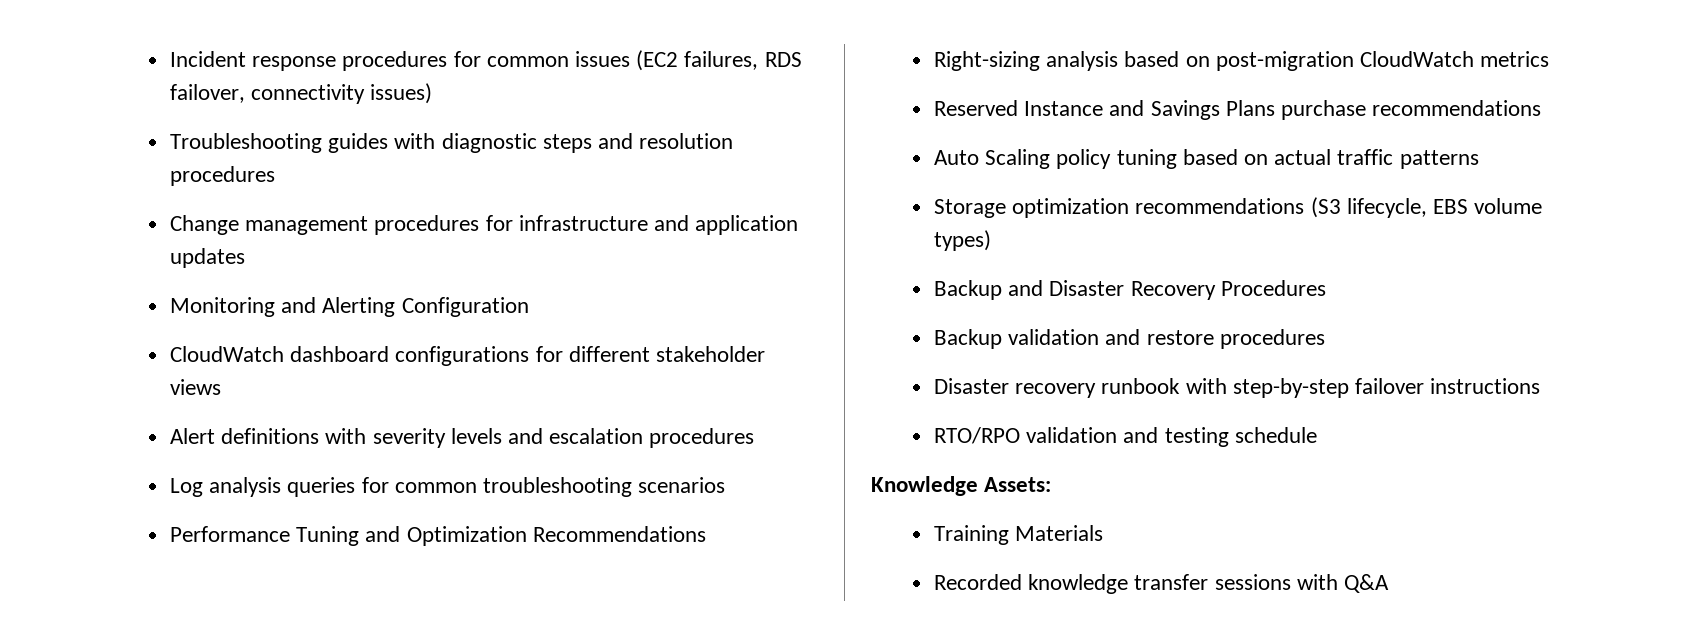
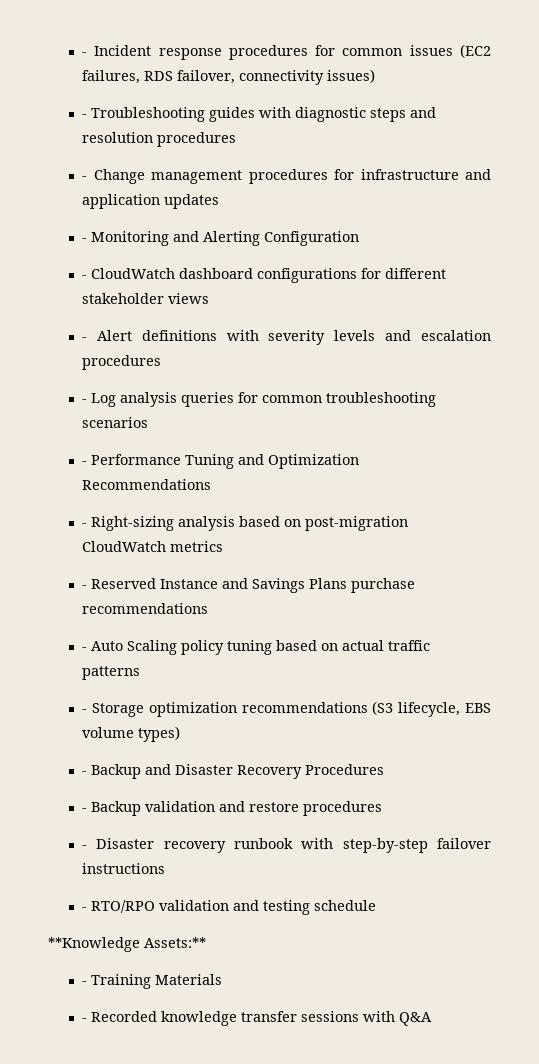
- Incident response procedures for common issues (EC2 failures, RDS failover, connectivity issues)
+ - Incident response procedures for common issues (EC2 failures, RDS failover, connectivity issues)
- Troubleshooting guides with diagnostic steps and resolution procedures
+ - Troubleshooting guides with diagnostic steps and resolution procedures
- Change management procedures for infrastructure and application updates
+ - Change management procedures for infrastructure and application updates
- Monitoring and Alerting Configuration
+ - Monitoring and Alerting Configuration
- CloudWatch dashboard configurations for different stakeholder views
+ - CloudWatch dashboard configurations for different stakeholder views
- Alert definitions with severity levels and escalation procedures
+ - Alert definitions with severity levels and escalation procedures
- Log analysis queries for common troubleshooting scenarios
+ - Log analysis queries for common troubleshooting scenarios
- Performance Tuning and Optimization Recommendations
+ - Performance Tuning and Optimization Recommendations
- Right-sizing analysis based on post-migration CloudWatch metrics
+ - Right-sizing analysis based on post-migration CloudWatch metrics
- Reserved Instance and Savings Plans purchase recommendations
+ - Reserved Instance and Savings Plans purchase recommendations
- Auto Scaling policy tuning based on actual traffic patterns
+ - Auto Scaling policy tuning based on actual traffic patterns
- Storage optimization recommendations (S3 lifecycle, EBS volume types)
+ - Storage optimization recommendations (S3 lifecycle, EBS volume types)
- Backup and Disaster Recovery Procedures
+ - Backup and Disaster Recovery Procedures
- Backup validation and restore procedures
+ - Backup validation and restore procedures
- Disaster recovery runbook with step-by-step failover instructions
+ - Disaster recovery runbook with step-by-step failover instructions
- RTO/RPO validation and testing schedule
+ - RTO/RPO validation and testing schedule
- Knowledge Assets:
- Training Materials
+ **Knowledge Assets:**
+ - Training Materials
- Recorded knowledge transfer sessions with Q&A
+ - Recorded knowledge transfer sessions with Q&A

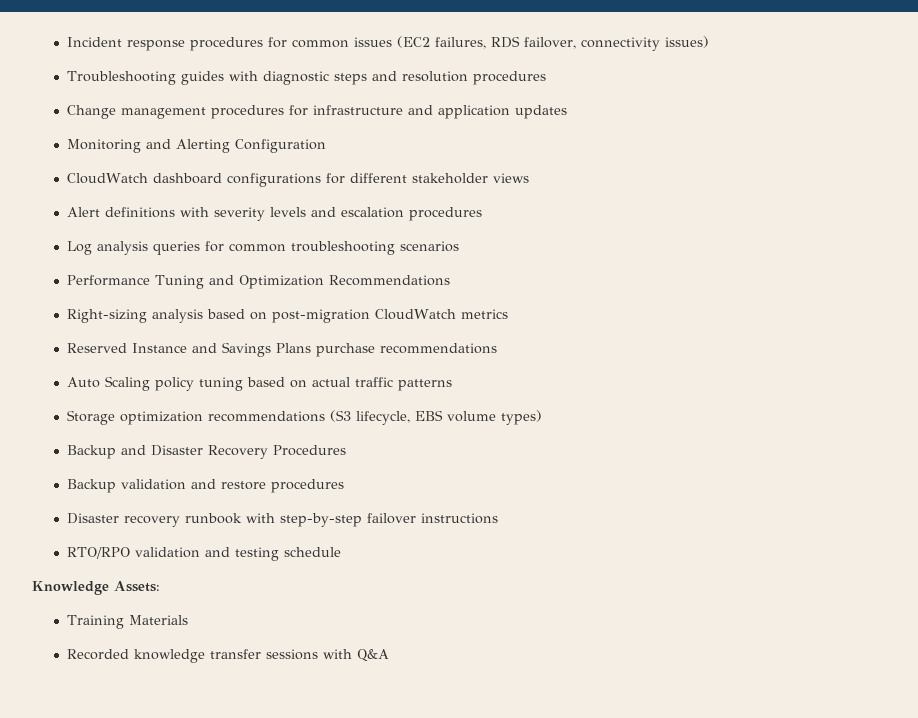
- - Incident response procedures for common issues (EC2 failures, RDS failover, connectivity issues)
+ Incident response procedures for common issues (EC2 failures, RDS failover, connectivity issues)
- - Troubleshooting guides with diagnostic steps and resolution procedures
+ Troubleshooting guides with diagnostic steps and resolution procedures
- - Change management procedures for infrastructure and application updates
+ Change management procedures for infrastructure and application updates
- - Monitoring and Alerting Configuration
+ Monitoring and Alerting Configuration
- - CloudWatch dashboard configurations for different stakeholder views
+ CloudWatch dashboard configurations for different stakeholder views
- - Alert definitions with severity levels and escalation procedures
+ Alert definitions with severity levels and escalation procedures
- - Log analysis queries for common troubleshooting scenarios
+ Log analysis queries for common troubleshooting scenarios
- - Performance Tuning and Optimization Recommendations
+ Performance Tuning and Optimization Recommendations
- - Right-sizing analysis based on post-migration CloudWatch metrics
+ Right-sizing analysis based on post-migration CloudWatch metrics
- - Reserved Instance and Savings Plans purchase recommendations
+ Reserved Instance and Savings Plans purchase recommendations
- - Auto Scaling policy tuning based on actual traffic patterns
+ Auto Scaling policy tuning based on actual traffic patterns
- - Storage optimization recommendations (S3 lifecycle, EBS volume types)
+ Storage optimization recommendations (S3 lifecycle, EBS volume types)
- - Backup and Disaster Recovery Procedures
+ Backup and Disaster Recovery Procedures
- - Backup validation and restore procedures
+ Backup validation and restore procedures
- - Disaster recovery runbook with step-by-step failover instructions
+ Disaster recovery runbook with step-by-step failover instructions
- - RTO/RPO validation and testing schedule
+ RTO/RPO validation and testing schedule
- **Knowledge Assets:**
- - Training Materials
+ Knowledge Assets:
+ Training Materials
- - Recorded knowledge transfer sessions with Q&A
+ Recorded knowledge transfer sessions with Q&A

